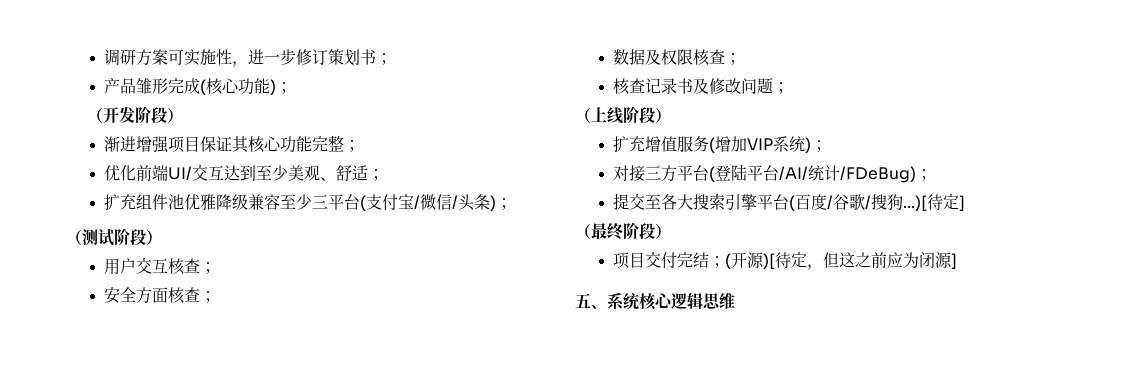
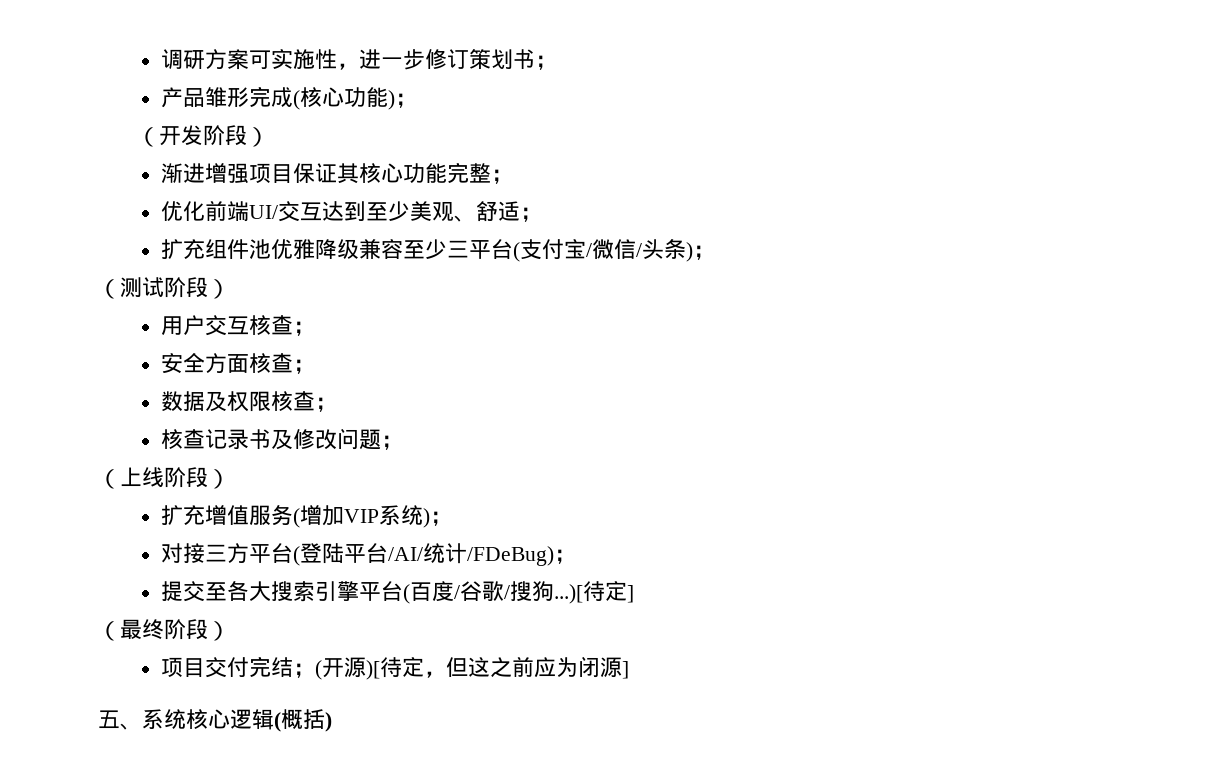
- 五、系统核心逻辑思维
+ 五、系统核心逻辑(概括)

